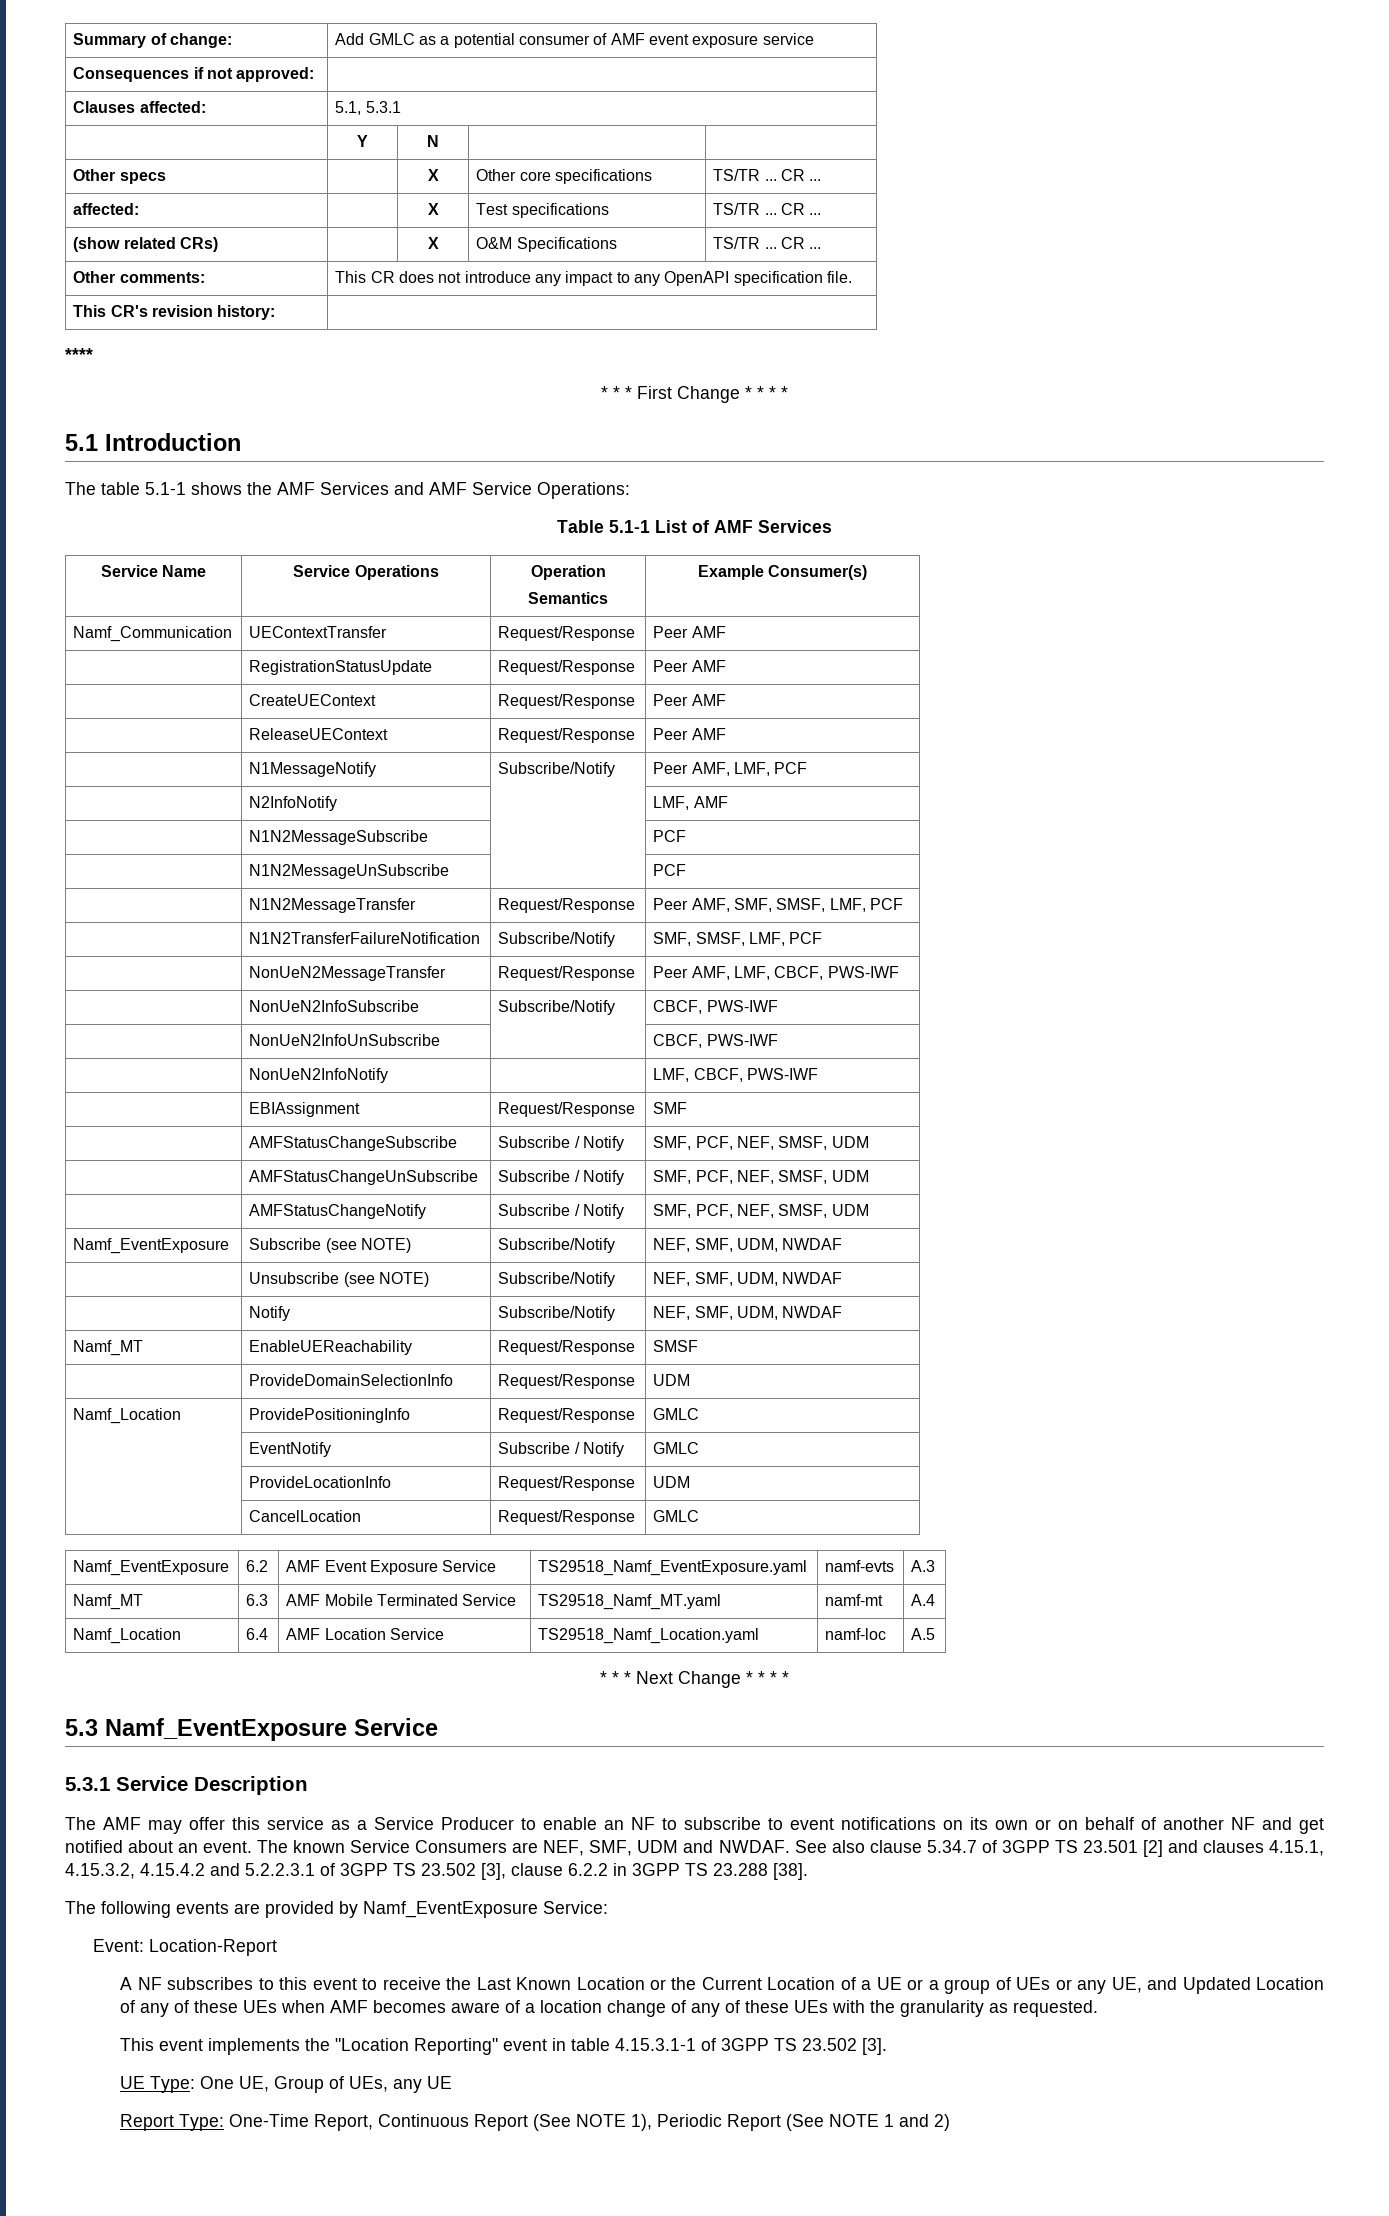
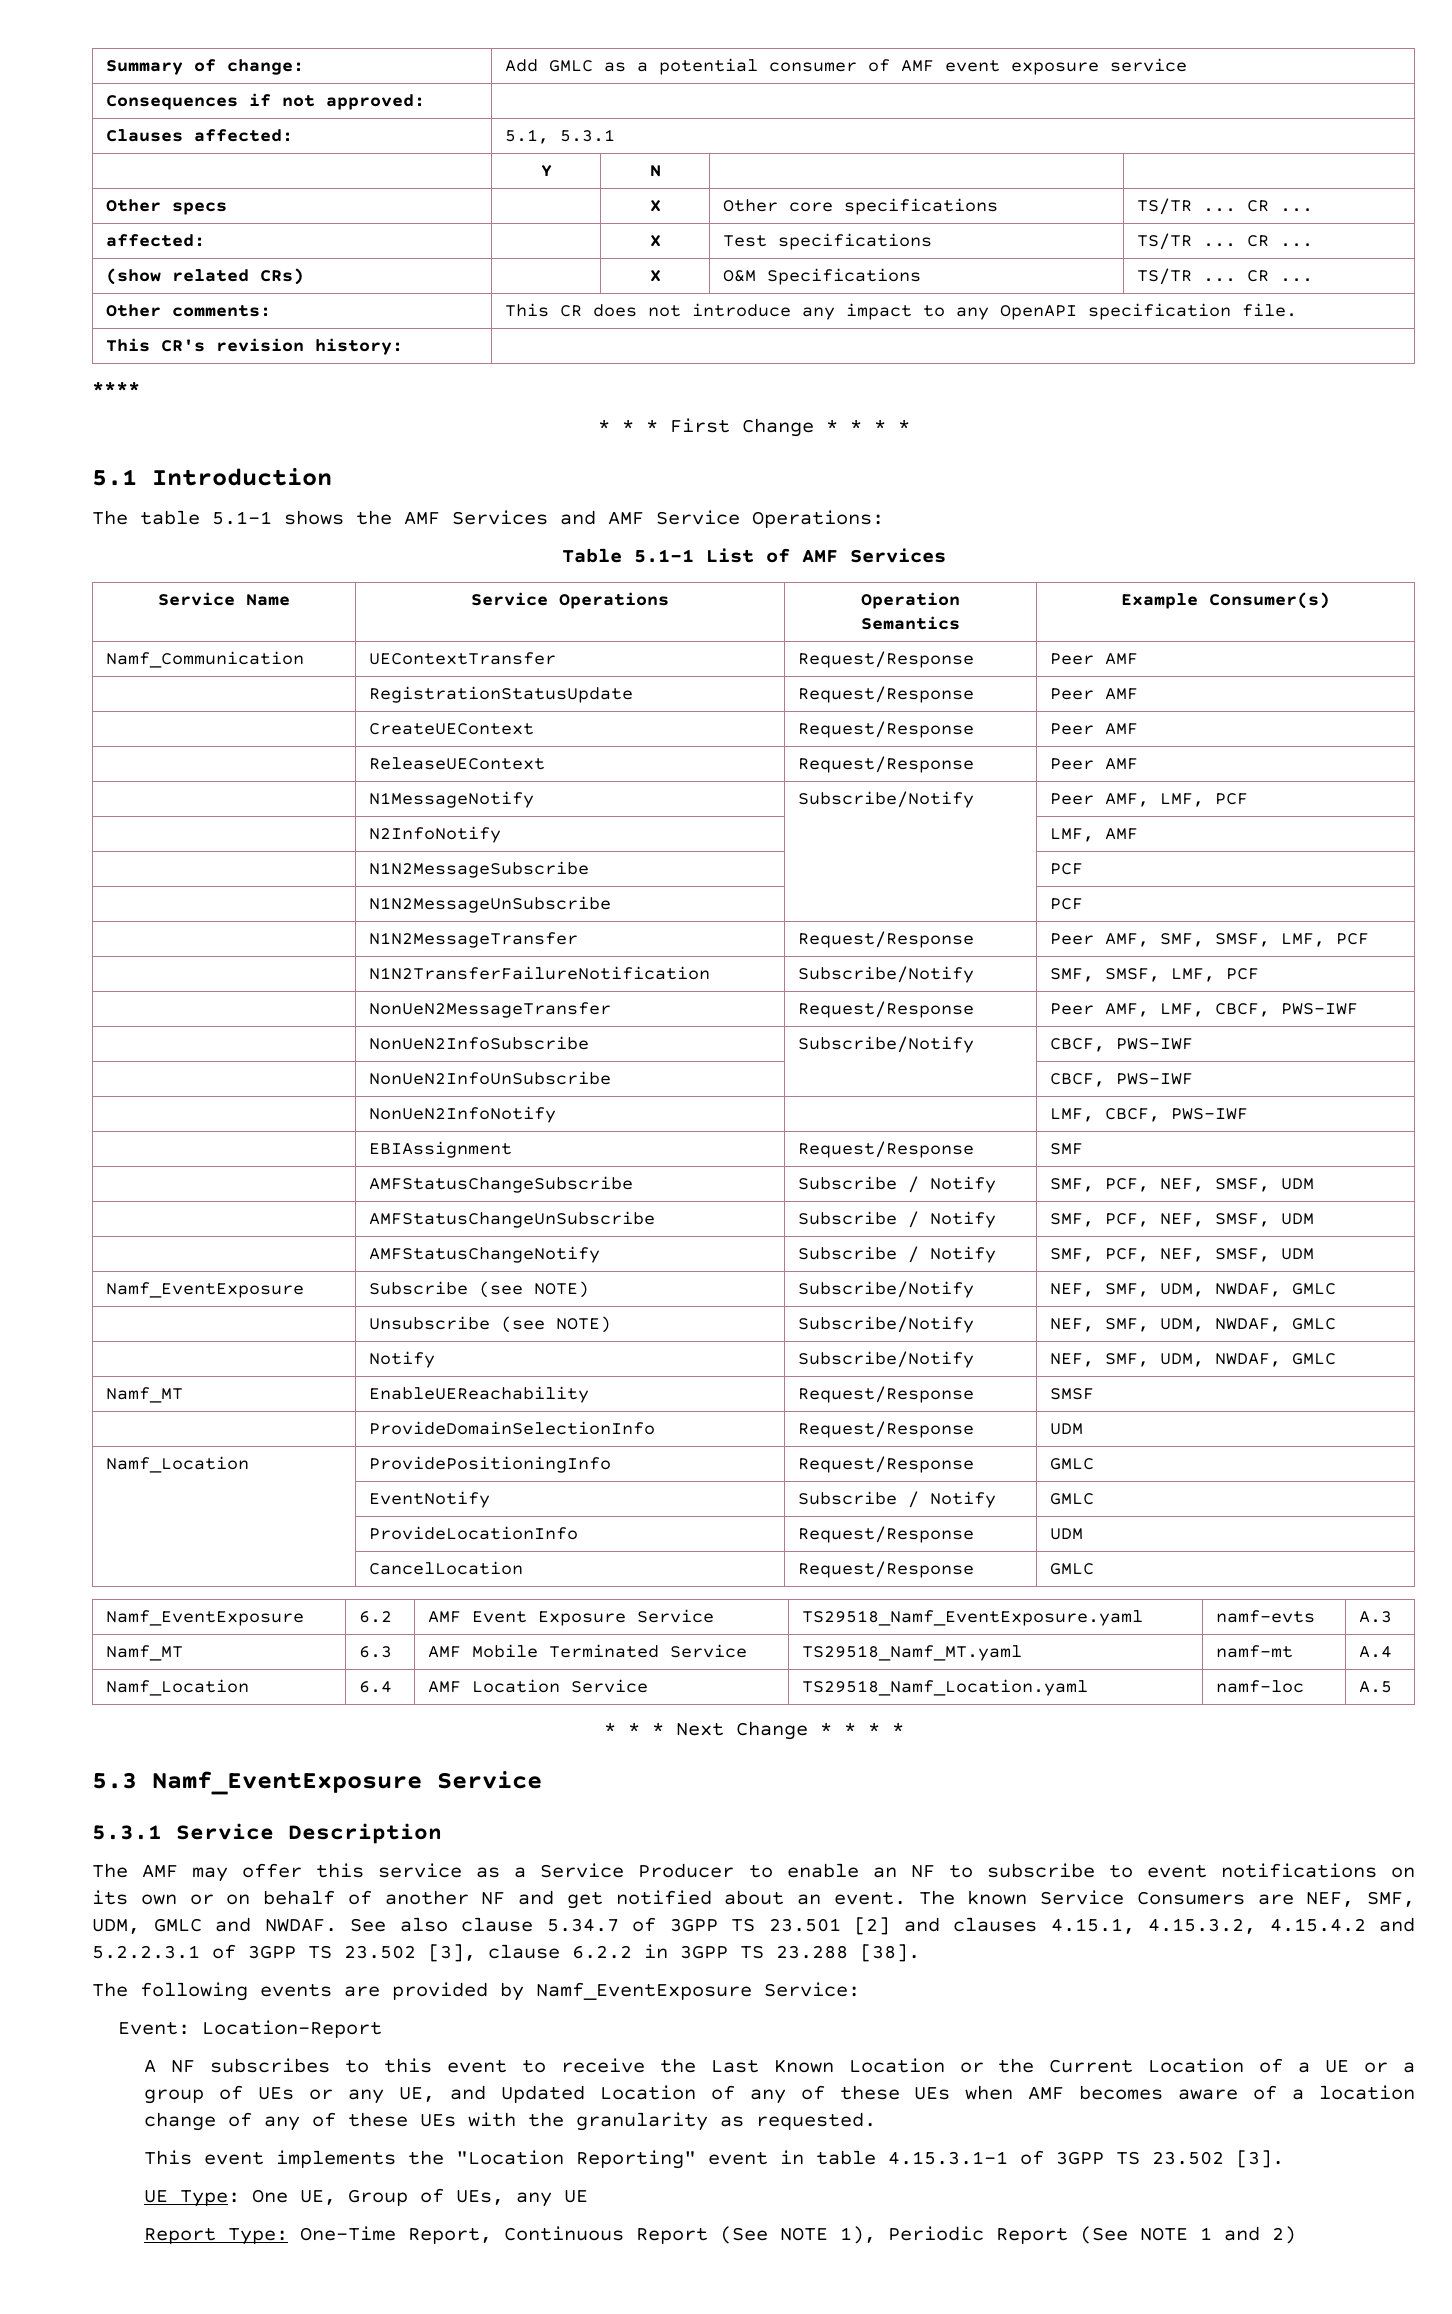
- Namf_EventExposure | Subscribe (see NOTE) | Subscribe/Notify | NEF, SMF, UDM, NWDAF
+ Namf_EventExposure | Subscribe (see NOTE) | Subscribe/Notify | NEF, SMF, UDM, NWDAF, GMLC
- | Unsubscribe (see NOTE) | Subscribe/Notify | NEF, SMF, UDM, NWDAF
+ | Unsubscribe (see NOTE) | Subscribe/Notify | NEF, SMF, UDM, NWDAF, GMLC
- | Notify | Subscribe/Notify | NEF, SMF, UDM, NWDAF
+ | Notify | Subscribe/Notify | NEF, SMF, UDM, NWDAF, GMLC
- The known Service Consumers are NEF, SMF, UDM and NWDAF.
+ The known Service Consumers are NEF, SMF, UDM, GMLC and NWDAF.

